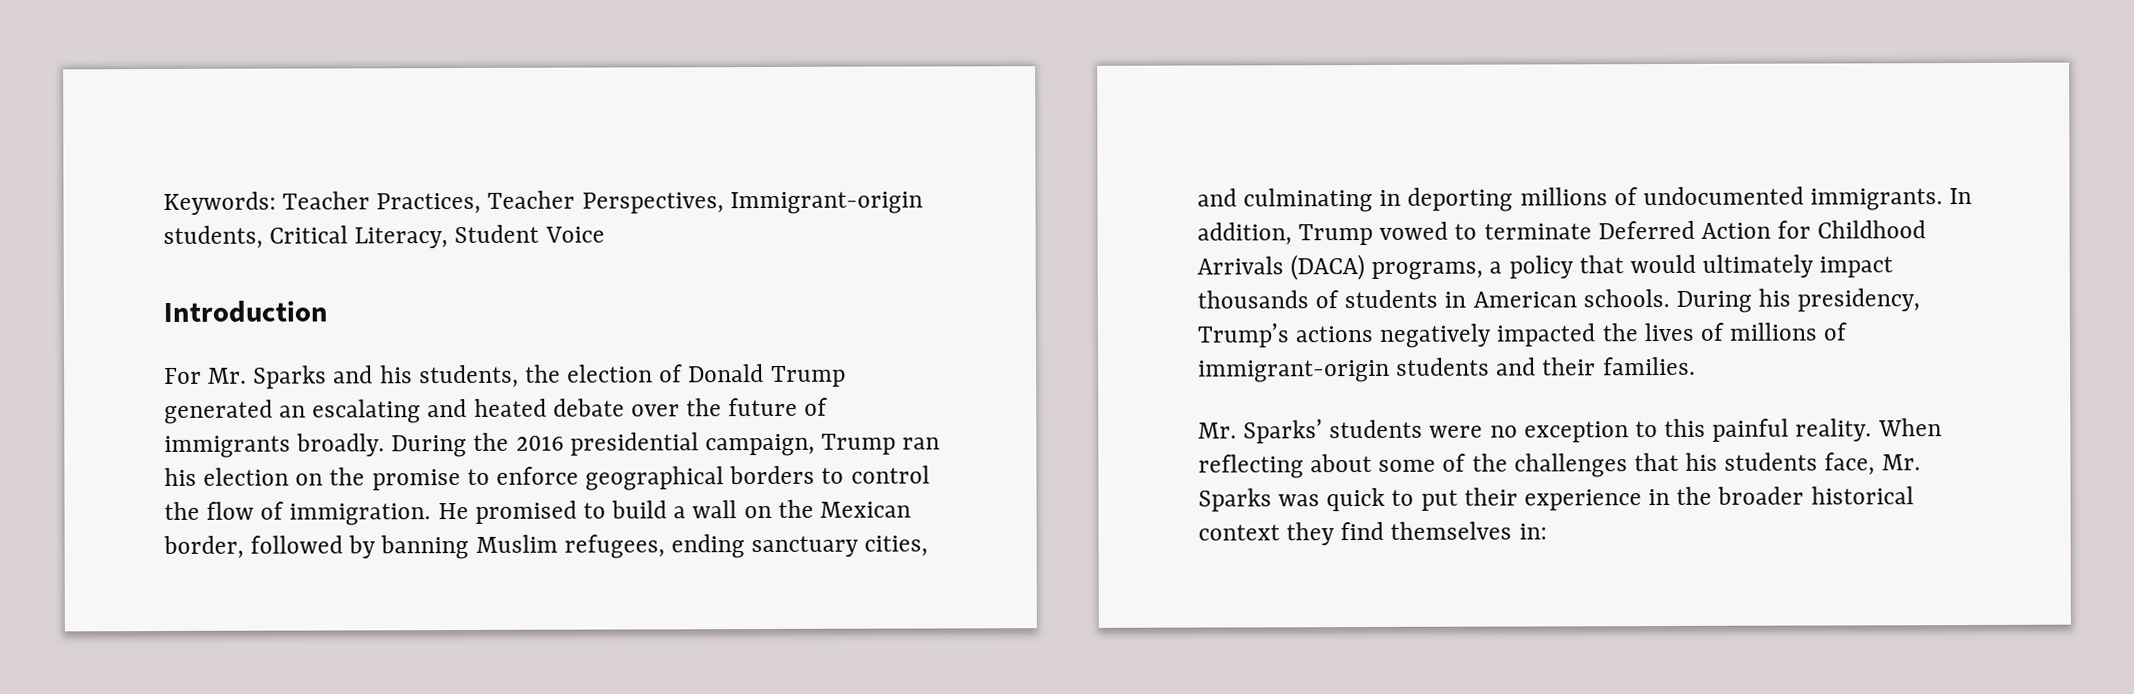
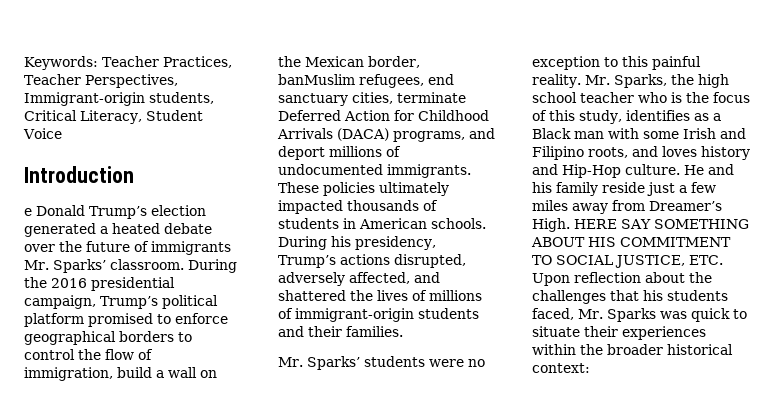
- For Mr. Sparks and his students, the election of Donald Trump generated an escalating and heated debate over the future of immigrants broadly.
+ e Donald Trump’s election generated a heated debate over the future of immigrants Mr. Sparks’ classroom.
- During the 2016 presidential campaign, Trump ran his election on the promise to enforce geographical borders to control the flow of immigration. He promised to build a wall on the Mexican border, followed by banning Muslim refugees, ending sanctuary cities, and culminating in deporting millions of undocumented immigrants. In addition, Trump vowed to terminate Deferred Action for Childhood Arrivals (DACA) programs, a policy that would ultimately impact thousands of students in American schools.
+ During the 2016 presidential campaign, Trump’s political platform promised to enforce geographical borders to control the flow of immigration, build a wall on the Mexican border, banMuslim refugees, end sanctuary cities, terminate Deferred Action for Childhood Arrivals (DACA) programs, and deport millions of undocumented immigrants. These policies ultimately impacted thousands of students in American schools.
- During his presidency, Trump’s actions negatively impacted the lives of millions of immigrant-origin students and their families.
+ During his presidency, Trump’s actions disrupted, adversely affected, and shattered the lives of millions of immigrant-origin students and their families.
- When reflecting about some of the challenges that his students face, Mr. Sparks was quick to put their experience in the broader historical context they find themselves in:
+ Mr. Sparks, the high school teacher who is the focus of this study, identifies as a Black man with some Irish and Filipino roots, and loves history and Hip-Hop culture. He and his family reside just a few miles away from Dreamer’s High. HERE SAY SOMETHING ABOUT HIS COMMITMENT TO SOCIAL JUSTICE, ETC. Upon reflection about the challenges that his students faced, Mr. Sparks was quick to situate their experiences within the broader historical context:

